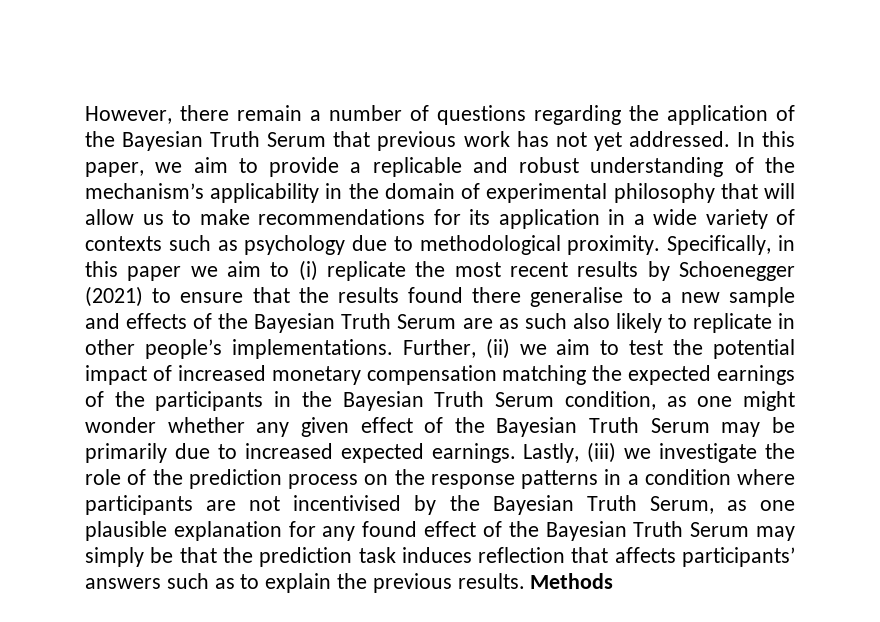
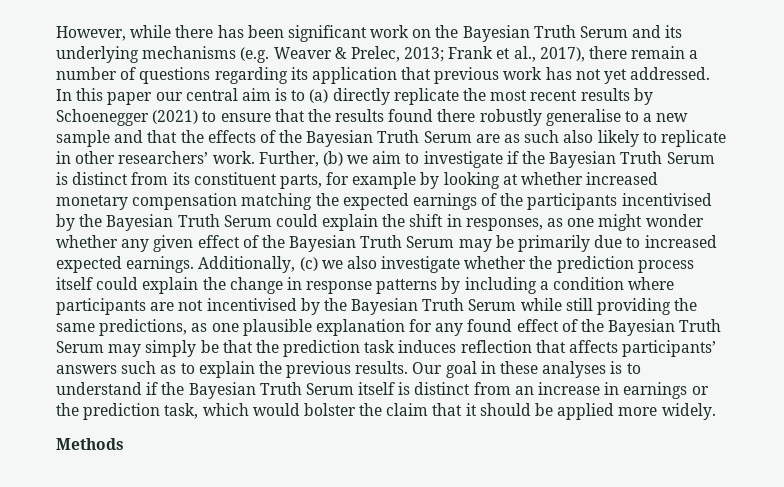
- However, there remain a number of questions regarding the application of the Bayesian Truth Serum that previous work has not yet addressed.
+ However, while there has been significant work on the Bayesian Truth Serum and its underlying mechanisms (e.g. Weaver & Prelec, 2013; Frank et al., 2017), there remain a number of questions regarding its application that previous work has not yet addressed.
- In this paper, we aim to provide a replicable and robust understanding of the mechanism’s applicability in the domain of experimental philosophy that will allow us to make recommendations for its application in a wide variety of contexts such as psychology due to methodological proximity. Specifically, in this paper we aim to (i) replicate the most recent results by Schoenegger (2021) to ensure that the results found there generalise to a new sample and effects of the Bayesian Truth Serum are as such also likely to replicate in other people’s implementations. Further, (ii) we aim to test the potential impact of increased monetary compensation matching the expected earnings of the participants in the Bayesian Truth Serum condition, as one might wonder whether any given effect of the Bayesian Truth Serum may be primarily due to increased expected earnings.
+ In this paper our central aim is to (a) directly replicate the most recent results by Schoenegger (2021) to ensure that the results found there robustly generalise to a new sample and that the effects of the Bayesian Truth Serum are as such also likely to replicate in other researchers’ work. Further, (b) we aim to investigate if the Bayesian Truth Serum is distinct from its constituent parts, for example by looking at whether increased monetary compensation matching the expected earnings of the participants incentivised by the Bayesian Truth Serum could explain the shift in responses, as one might wonder whether any given effect of the Bayesian Truth Serum may be primarily due to increased expected earnings.
- Lastly, (iii) we investigate the role of the prediction process on the response patterns in a condition where participants are not incentivised by the Bayesian Truth Serum, as one plausible explanation for any found effect of the Bayesian Truth Serum may simply be that the prediction task induces reflection that affects participants’ answers such as to explain the previous results. Methods
+ Additionally, (c) we also investigate whether the prediction process itself could explain the change in response patterns by including a condition where participants are not incentivised by the Bayesian Truth Serum while still providing the same predictions, as one plausible explanation for any found effect of the Bayesian Truth Serum may simply be that the prediction task induces reflection that affects participants’ answers such as to explain the previous results. Our goal in these analyses is to understand if the Bayesian Truth Serum itself is distinct from an increase in earnings or the prediction task, which would bolster the claim that it should be applied more widely.
+ Methods

